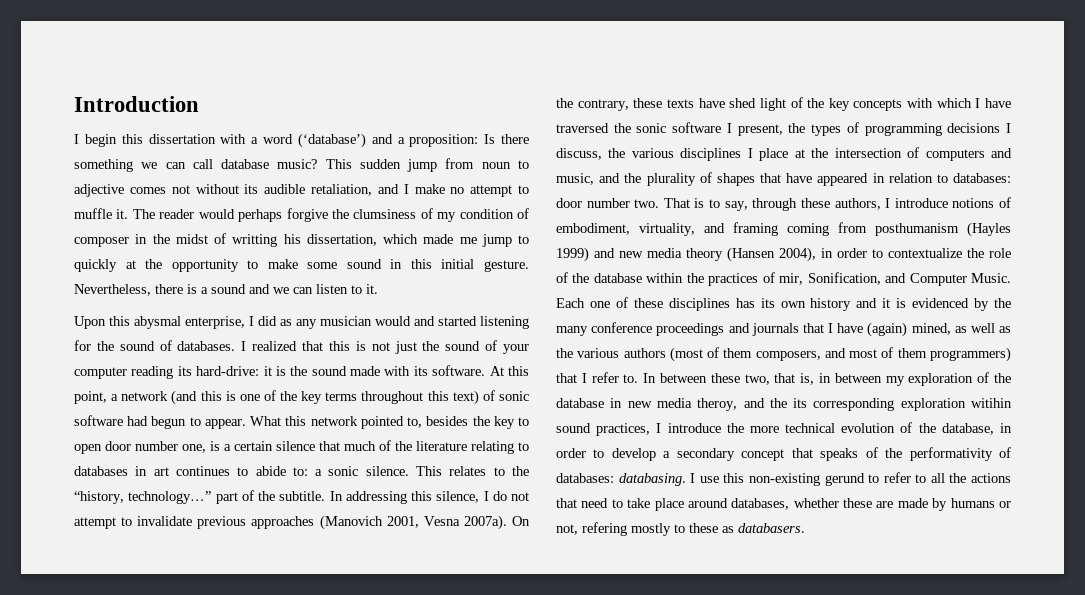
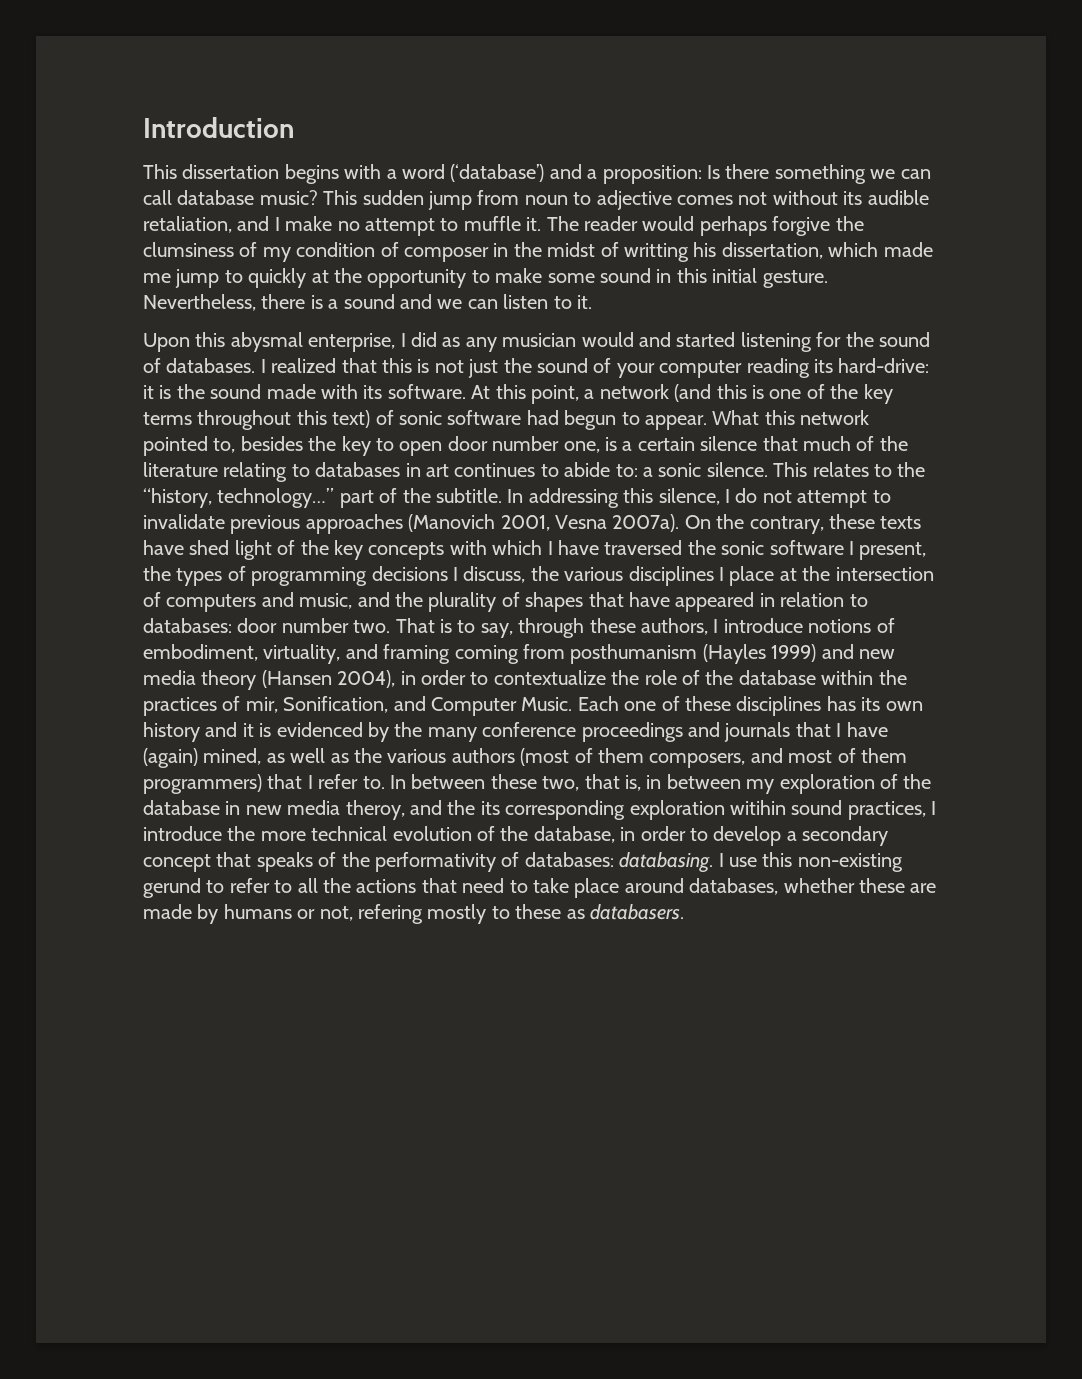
- I begin this dissertation with a word (‘database’) and a proposition: Is there something we can call database music?
+ This dissertation begins with a word (‘database’) and a proposition: Is there something we can call database music?

